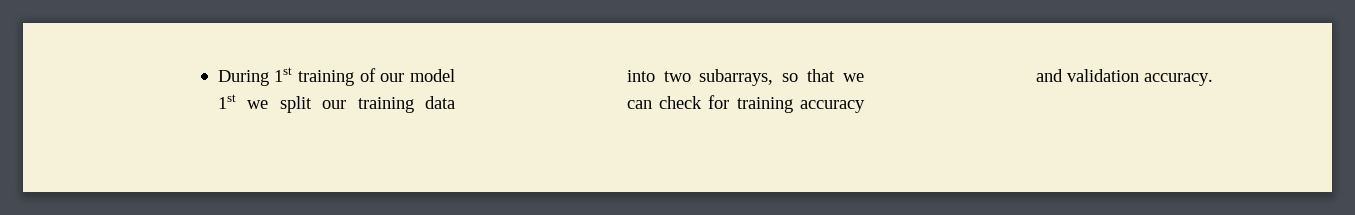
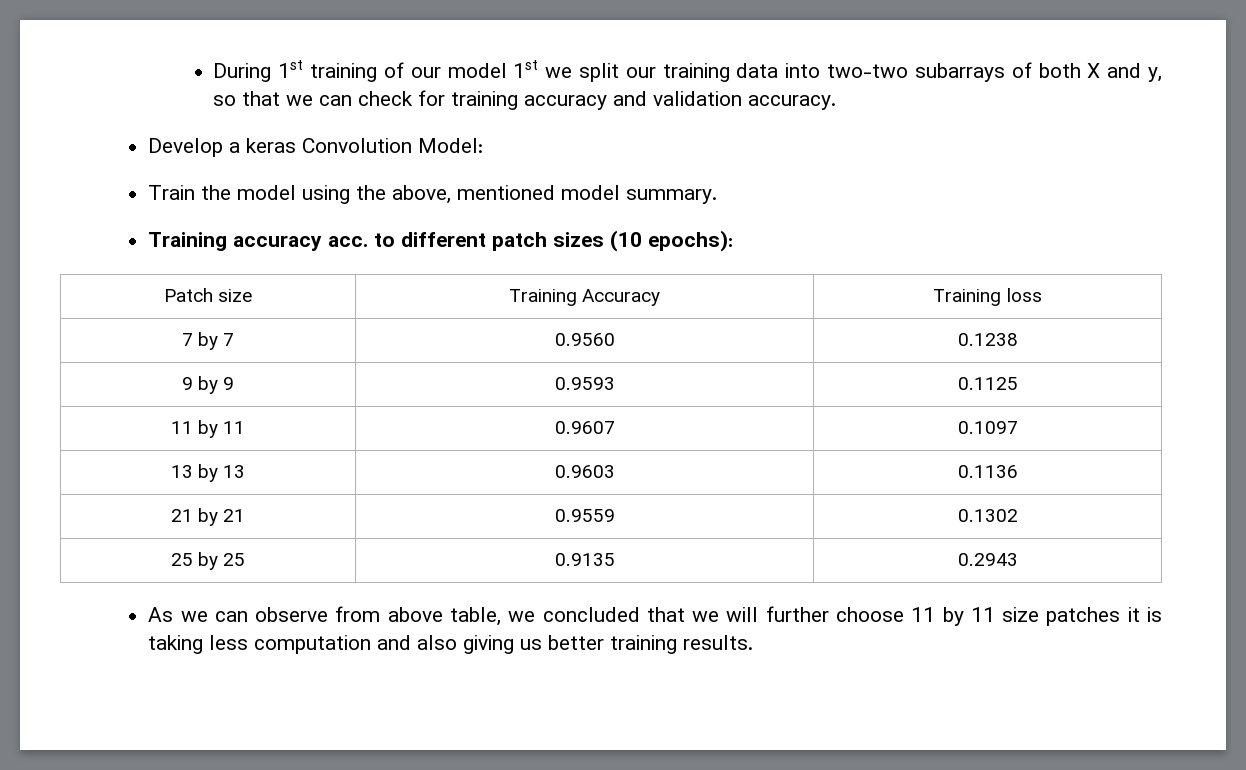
- During 1st training of our model 1st we split our training data into two subarrays, so that we can check for training accuracy and validation accuracy.
+ During 1st training of our model 1st we split our training data into two-two subarrays of both X and y, so that we can check for training accuracy and validation accuracy.
+ Develop a keras Convolution Model:
+ Train the model using the above, mentioned model summary.
+ Training accuracy acc. to different patch sizes (10 epochs):
+ Patch size | Training Accuracy | Training loss
+ 7 by 7 | 0.9560 | 0.1238
+ 9 by 9 | 0.9593 | 0.1125
+ 11 by 11 | 0.9607 | 0.1097
+ 13 by 13 | 0.9603 | 0.1136
+ 21 by 21 | 0.9559 | 0.1302
+ 25 by 25 | 0.9135 | 0.2943
+ As we can observe from above table, we concluded that we will further choose 11 by 11 size patches it is taking less computation and also giving us better training results.

